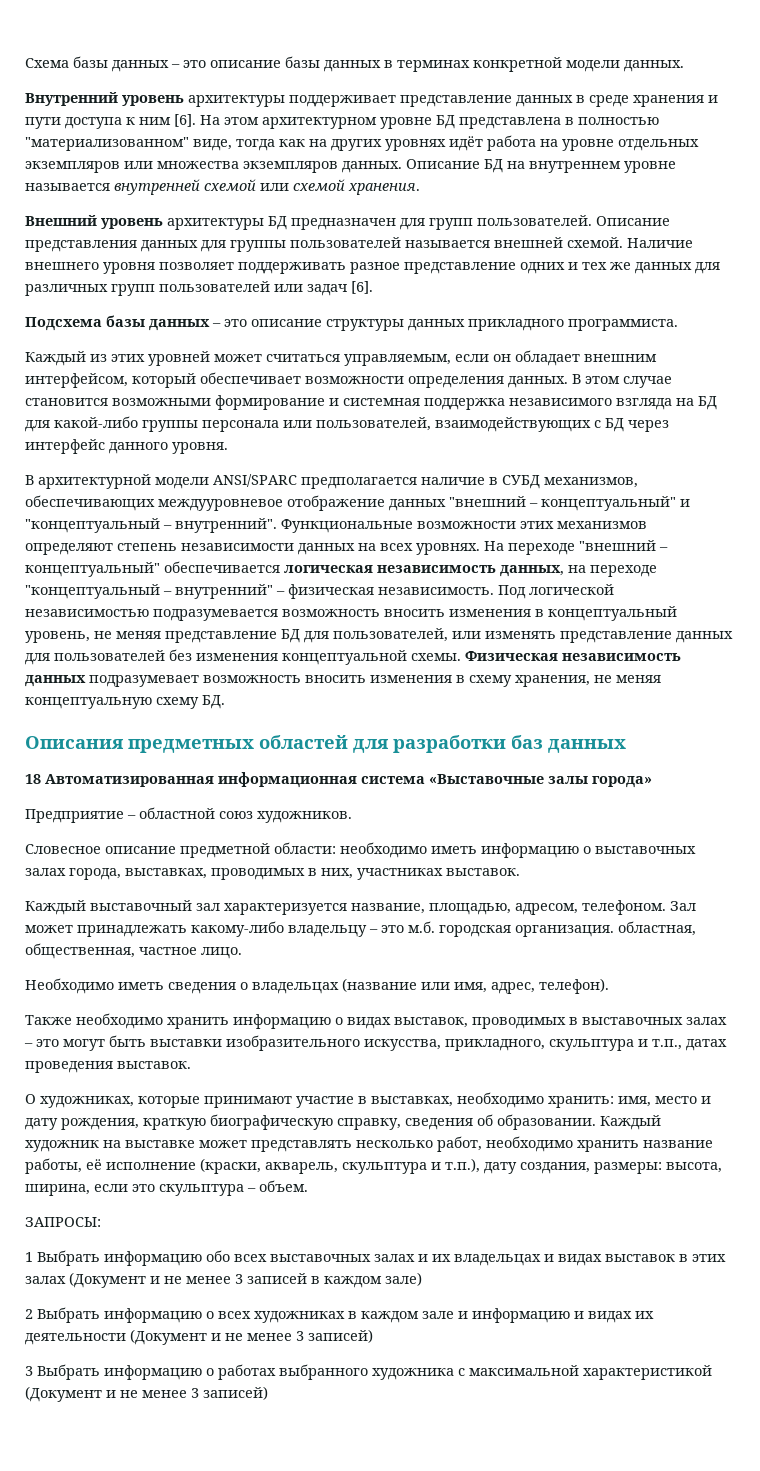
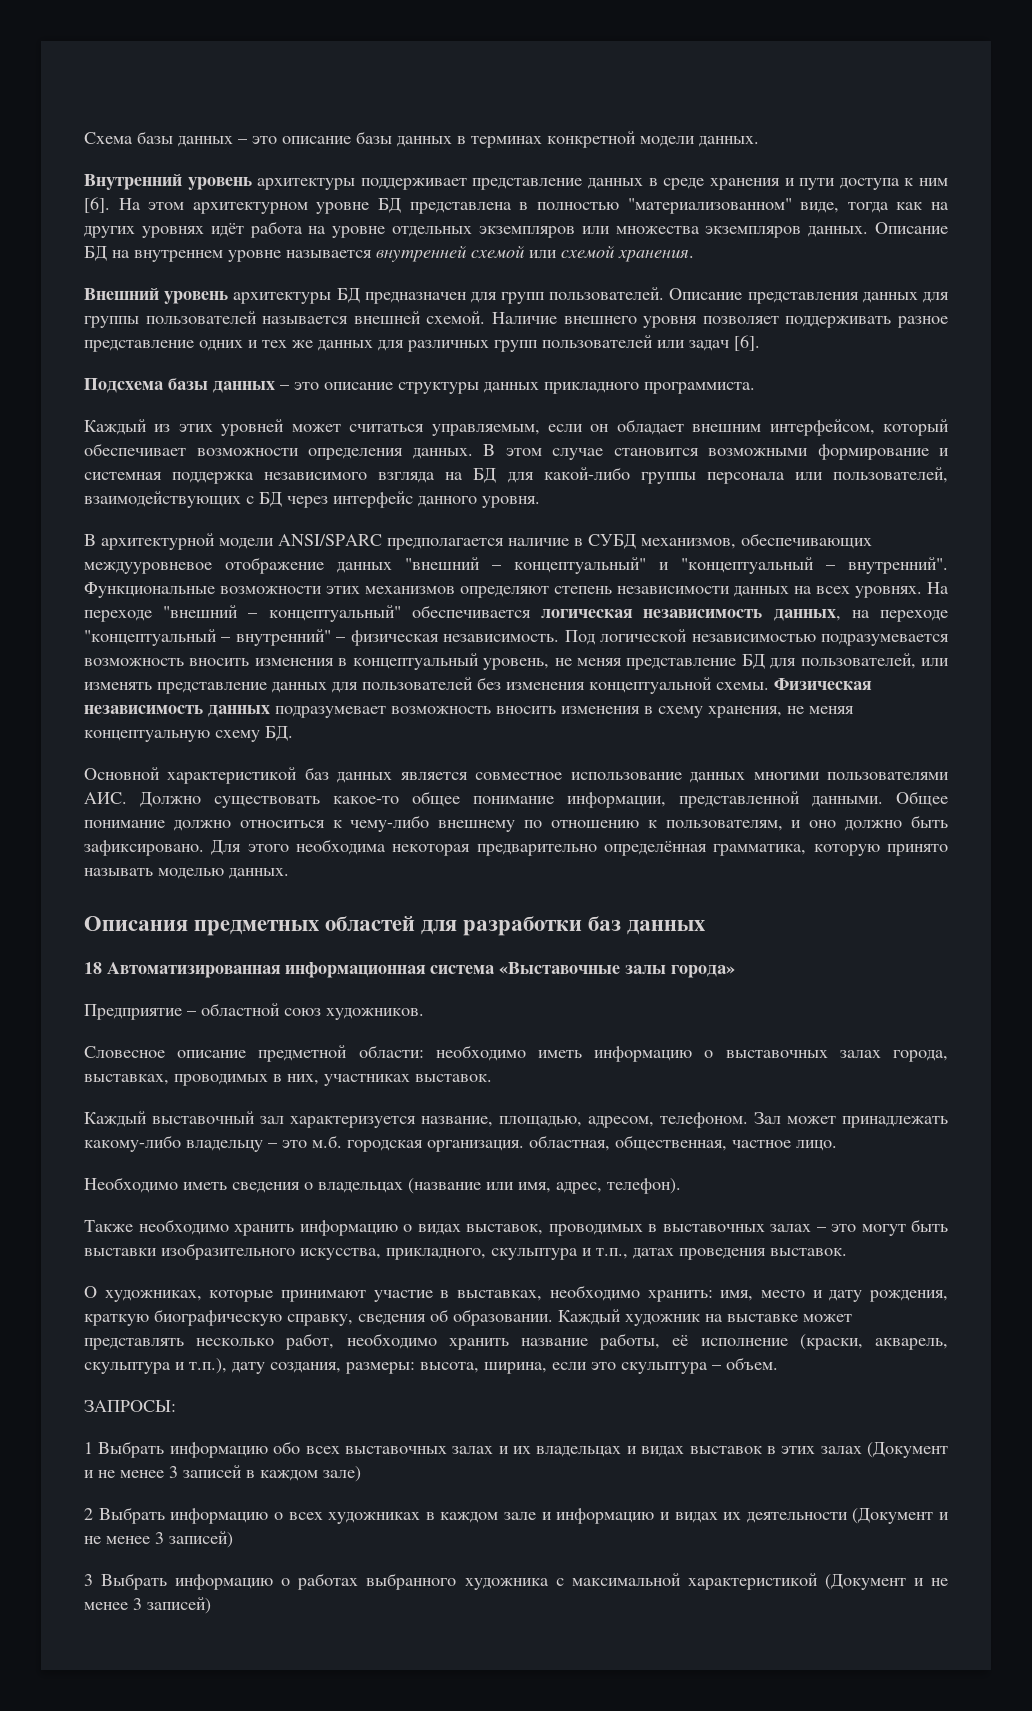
+ Основной характеристикой баз данных является совместное использование данных многими пользователями АИС. Должно существовать какое-то общее понимание информации, представленной данными. Общее понимание должно относиться к чему-либо внешнему по отношению к пользователям, и оно должно быть зафиксировано. Для этого необходима некоторая предварительно определённая грамматика, которую принято называть моделью данных.

